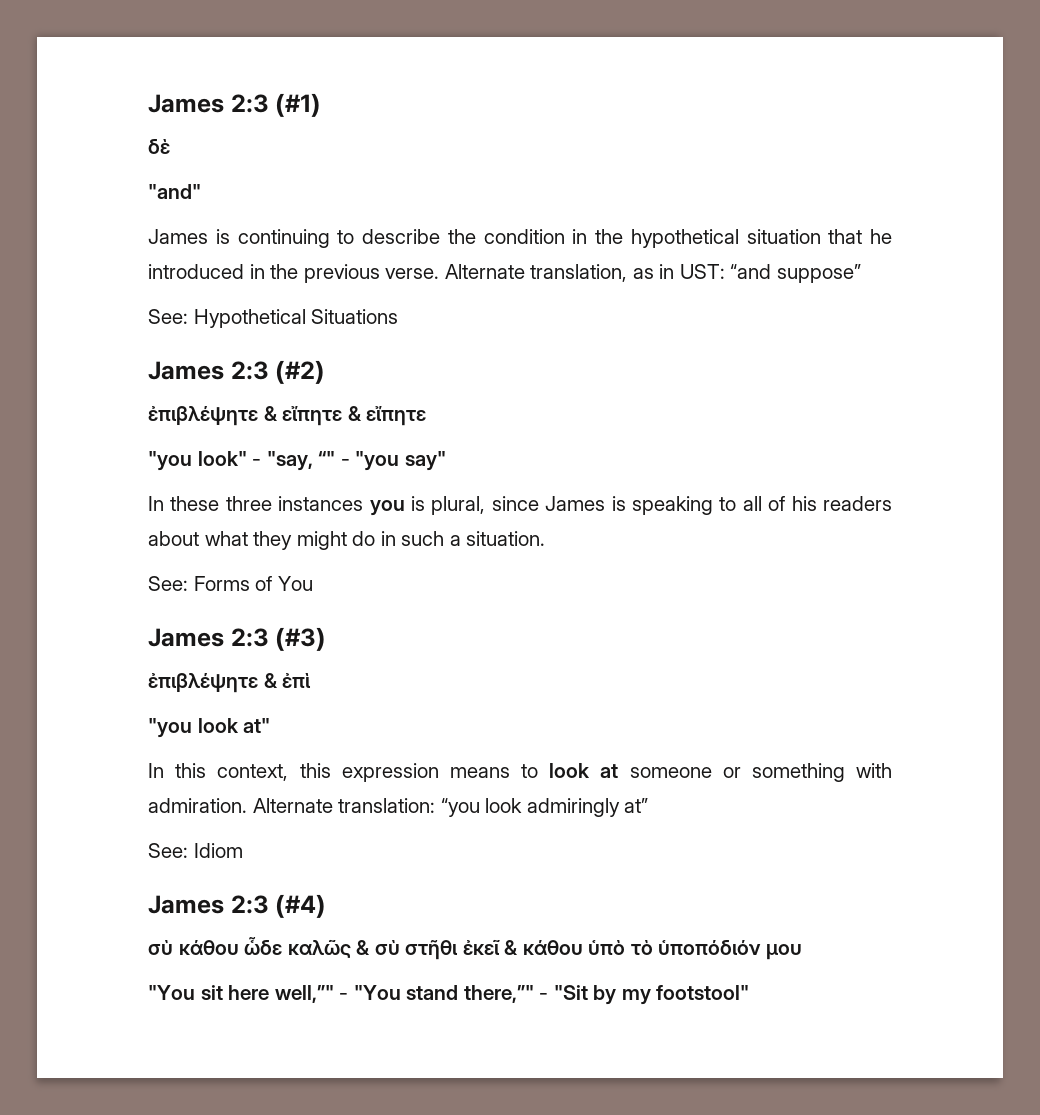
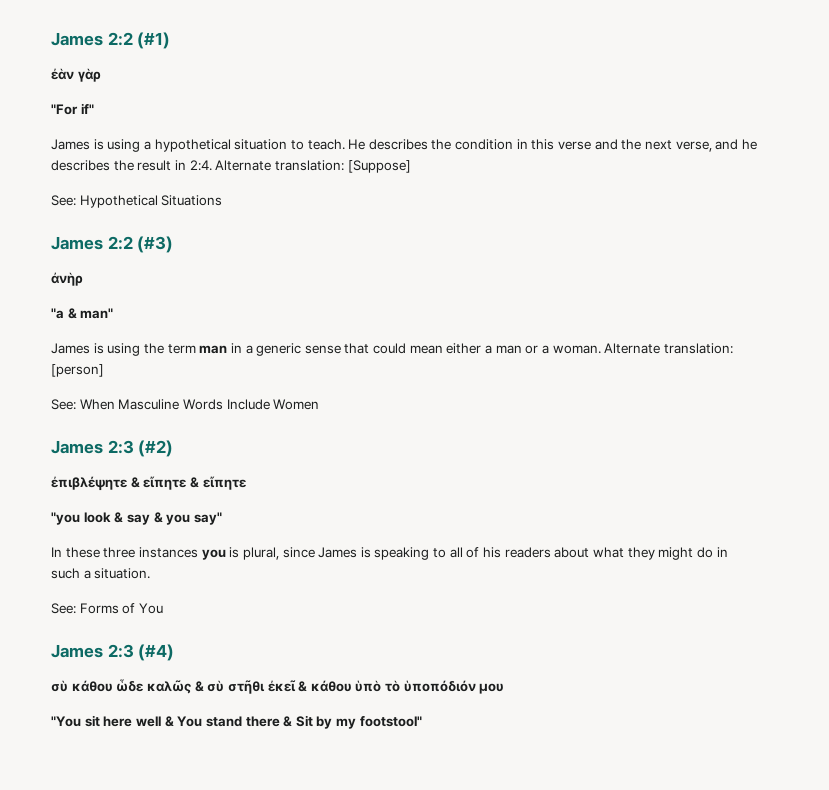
- James 2:3 (#1)
+ James 2:2 (#1)
- δὲ
- "and"
- James is continuing to describe the condition in the hypothetical situation that he introduced in the previous verse. Alternate translation, as in UST: “and suppose”
+ ἐὰν γὰρ
+ "For if"
+ James is using a hypothetical situation to teach. He describes the condition in this verse and the next verse, and he describes the result in 2:4. Alternate translation: [Suppose]
  See: Hypothetical Situations
+ James 2:2 (#3)
+ ἀνὴρ
+ "a & man"
+ James is using the term man in a generic sense that could mean either a man or a woman. Alternate translation: [person]
+ See: When Masculine Words Include Women
- "you look" - "say, “" - "you say"
+ "you look & say & you say"
- James 2:3 (#3)
- ἐπιβλέψητε & ἐπὶ
- "you look at"
- In this context, this expression means to look at someone or something with admiration. Alternate translation: “you look admiringly at”
- See: Idiom
- "You sit here well,”" - "You stand there,”" - "Sit by my footstool"
+ "You sit here well & You stand there & Sit by my footstool"

